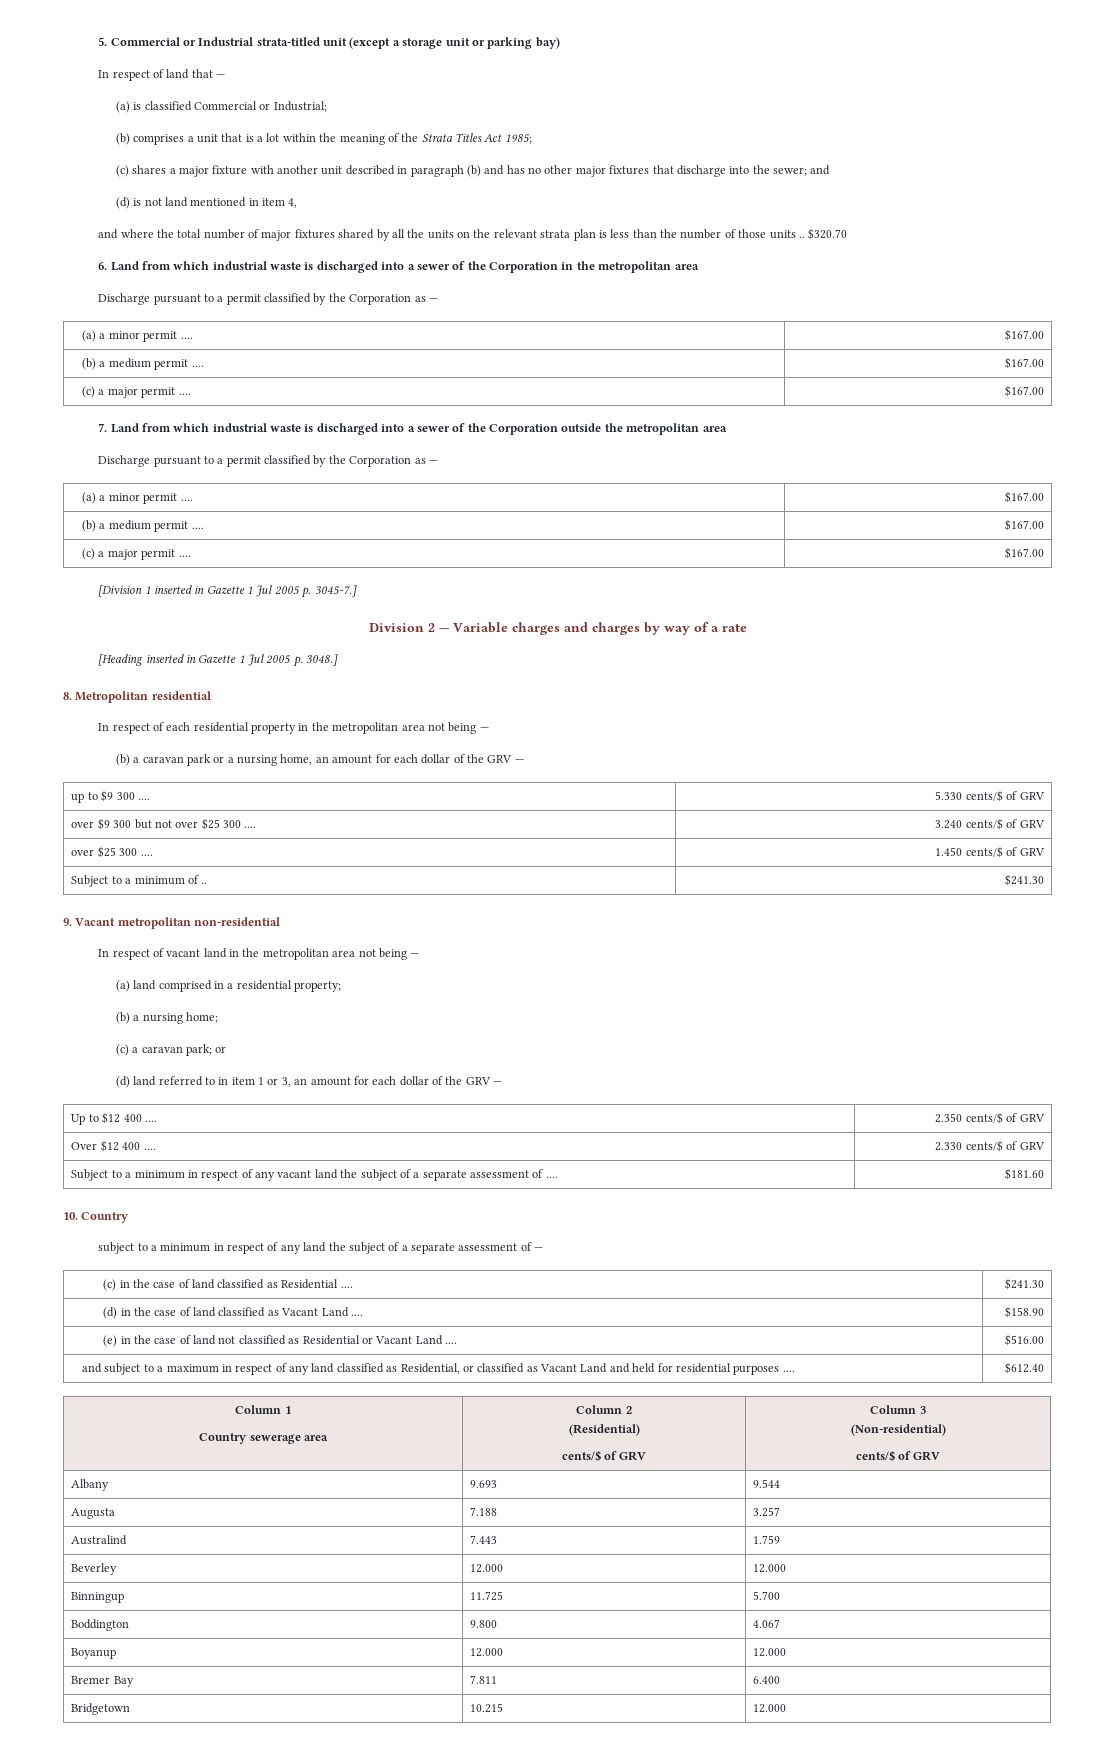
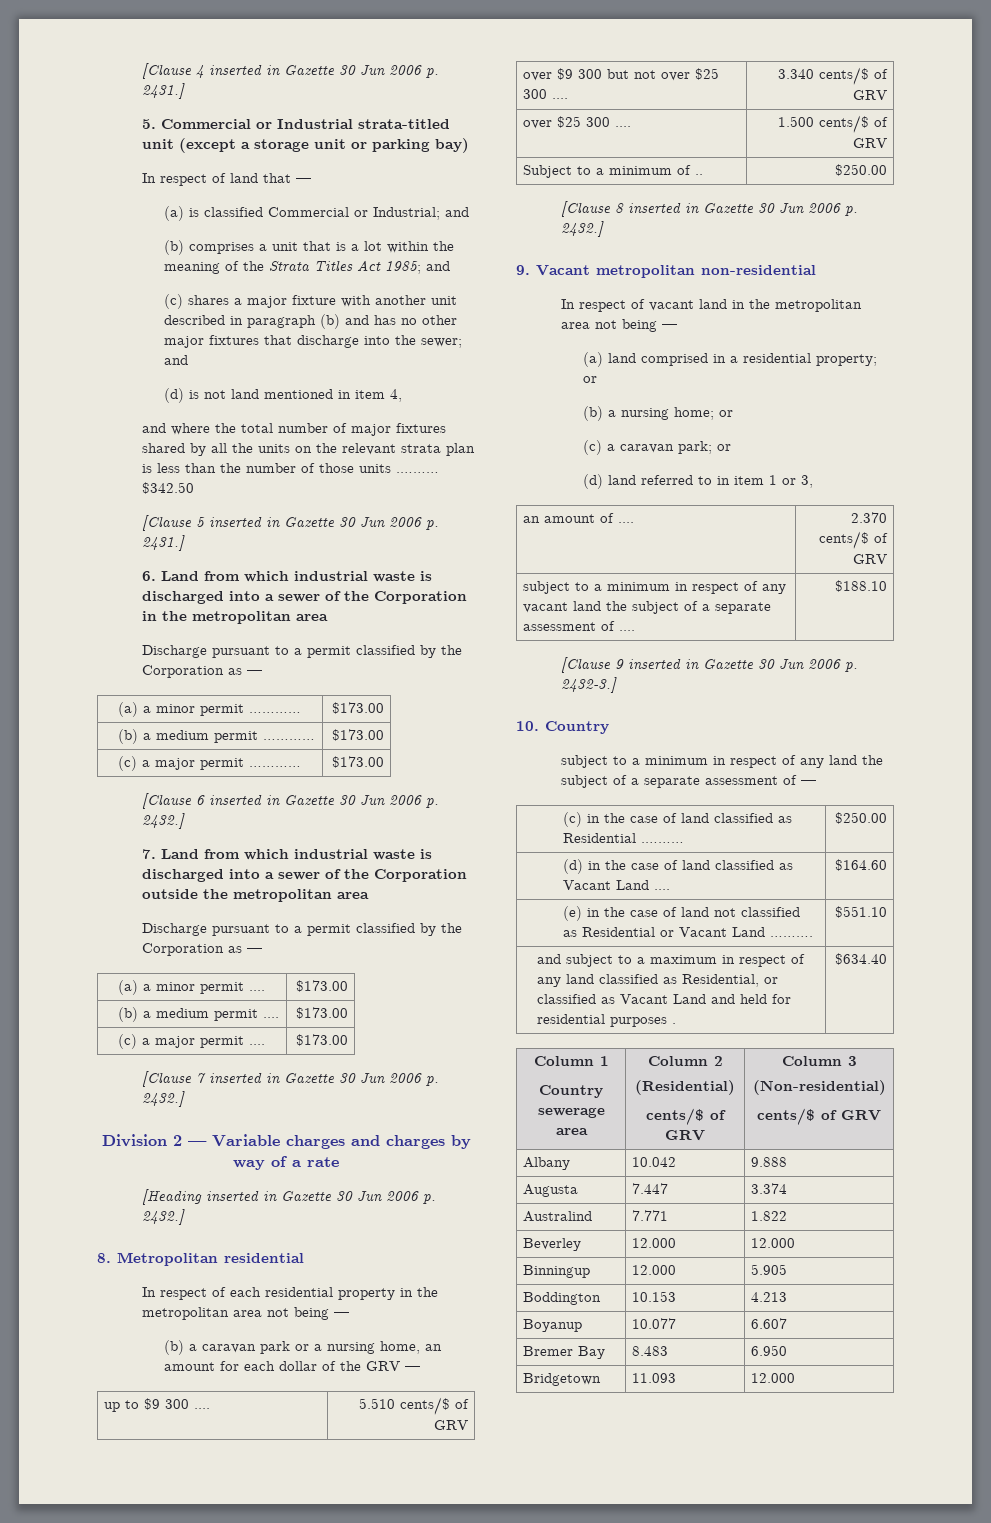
+ [Clause 4 inserted in Gazette 30 Jun 2006 p. 2431.]
- (a) is classified Commercial or Industrial;
+ (a) is classified Commercial or Industrial; and
- (b) comprises a unit that is a lot within the meaning of the Strata Titles Act 1985;
+ (b) comprises a unit that is a lot within the meaning of the Strata Titles Act 1985; and
- and where the total number of major fixtures shared by all the units on the relevant strata plan is less than the number of those units .. $320.70
+ and where the total number of major fixtures shared by all the units on the relevant strata plan is less than the number of those units .……… $342.50
+ [Clause 5 inserted in Gazette 30 Jun 2006 p. 2431.]
  6. Land from which industrial waste is discharged into a sewer of the Corporation in the metropolitan area
  Discharge pursuant to a permit classified by the Corporation as —
- (a) a minor permit .... | $167.00
- (b) a medium permit .... | $167.00
- (c) a major permit .... | $167.00
+ (a) a minor permit ………… | $173.00
+ (b) a medium permit ………… | $173.00
+ (c) a major permit ………… | $173.00
+ [Clause 6 inserted in Gazette 30 Jun 2006 p. 2432.]
  7. Land from which industrial waste is discharged into a sewer of the Corporation outside the metropolitan area
  Discharge pursuant to a permit classified by the Corporation as —
- (a) a minor permit .... | $167.00
- (b) a medium permit .... | $167.00
- (c) a major permit .... | $167.00
- [Division 1 inserted in Gazette 1 Jul 2005 p. 3045-7.]
+ (a) a minor permit .... | $173.00
+ (b) a medium permit .... | $173.00
+ (c) a major permit .... | $173.00
+ [Clause 7 inserted in Gazette 30 Jun 2006 p. 2432.]
- [Heading inserted in Gazette 1 Jul 2005 p. 3048.]
+ [Heading inserted in Gazette 30 Jun 2006 p. 2432.]
- up to $9 300 .... | 5.330 cents/$ of GRV
+ up to $9 300 .... | 5.510 cents/$ of GRV
- over $9 300 but not over $25 300 .... | 3.240 cents/$ of GRV
+ over $9 300 but not over $25 300 .... | 3.340 cents/$ of GRV
- over $25 300 .... | 1.450 cents/$ of GRV
+ over $25 300 .... | 1.500 cents/$ of GRV
- Subject to a minimum of .. | $241.30
+ Subject to a minimum of .. | $250.00
+ [Clause 8 inserted in Gazette 30 Jun 2006 p. 2432.]
- (a) land comprised in a residential property;
+ (a) land comprised in a residential property; or
- (b) a nursing home;
+ (b) a nursing home; or
- (d) land referred to in item 1 or 3, an amount for each dollar of the GRV —
- Up to $12 400 .... | 2.350 cents/$ of GRV
- Over $12 400 .... | 2.330 cents/$ of GRV
- Subject to a minimum in respect of any vacant land the subject of a separate assessment of .... | $181.60
+ (d) land referred to in item 1 or 3,
+ an amount of .... | 2.370 cents/$ of GRV
+ subject to a minimum in respect of any vacant land the subject of a separate assessment of .... | $188.10
+ [Clause 9 inserted in Gazette 30 Jun 2006 p. 2432-3.]
- (c) in the case of land classified as Residential .... | $241.30
+ (c) in the case of land classified as Residential .……… | $250.00
- (d) in the case of land classified as Vacant Land .... | $158.90
+ (d) in the case of land classified as Vacant Land .... | $164.60
- (e) in the case of land not classified as Residential or Vacant Land .... | $516.00
+ (e) in the case of land not classified as Residential or Vacant Land ………. | $551.10
- and subject to a maximum in respect of any land classified as Residential, or classified as Vacant Land and held for residential purposes .... | $612.40
+ and subject to a maximum in respect of any land classified as Residential, or classified as Vacant Land and held for residential purposes . | $634.40
- Albany | 9.693 | 9.544
+ Albany | 10.042 | 9.888
- Augusta | 7.188 | 3.257
+ Augusta | 7.447 | 3.374
- Australind | 7.443 | 1.759
+ Australind | 7.771 | 1.822
- Binningup | 11.725 | 5.700
+ Binningup | 12.000 | 5.905
- Boddington | 9.800 | 4.067
+ Boddington | 10.153 | 4.213
- Boyanup | 12.000 | 12.000
+ Boyanup | 10.077 | 6.607
- Bremer Bay | 7.811 | 6.400
+ Bremer Bay | 8.483 | 6.950
- Bridgetown | 10.215 | 12.000
+ Bridgetown | 11.093 | 12.000

